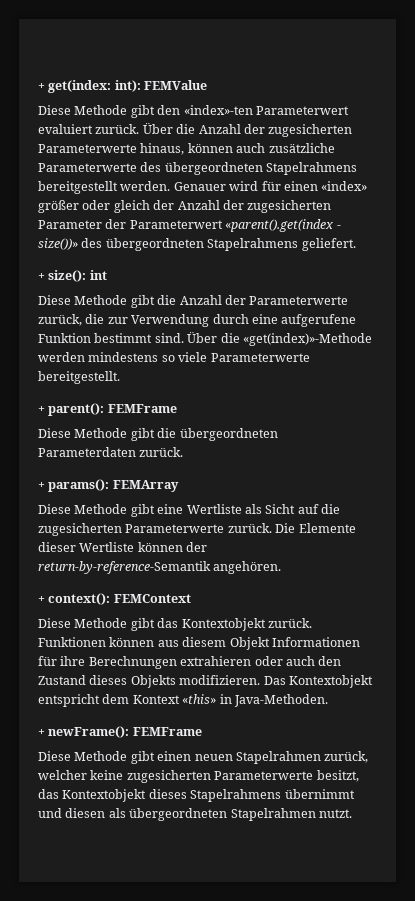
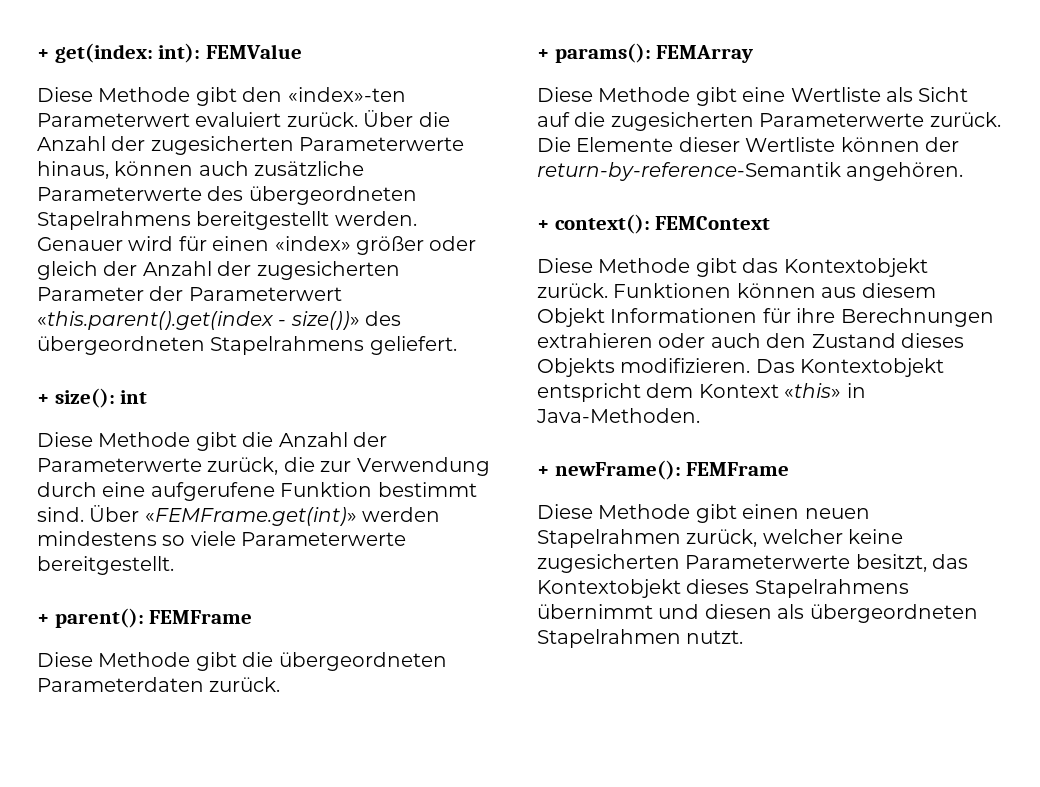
- Genauer wird für einen «index» größer oder gleich der Anzahl der zugesicherten Parameter der Parameterwert «parent().get(index - size())» des übergeordneten Stapelrahmens geliefert.
+ Genauer wird für einen «index» größer oder gleich der Anzahl der zugesicherten Parameter der Parameterwert «this.parent().get(index - size())» des übergeordneten Stapelrahmens geliefert.
- Über die «get(index)»-Methode werden mindestens so viele Parameterwerte bereitgestellt.
+ Über «FEMFrame.get(int)» werden mindestens so viele Parameterwerte bereitgestellt.

